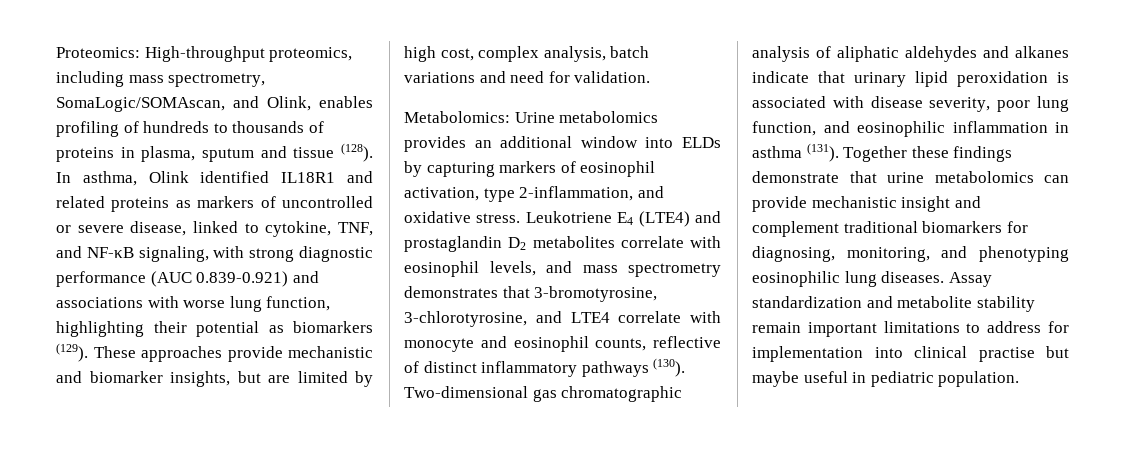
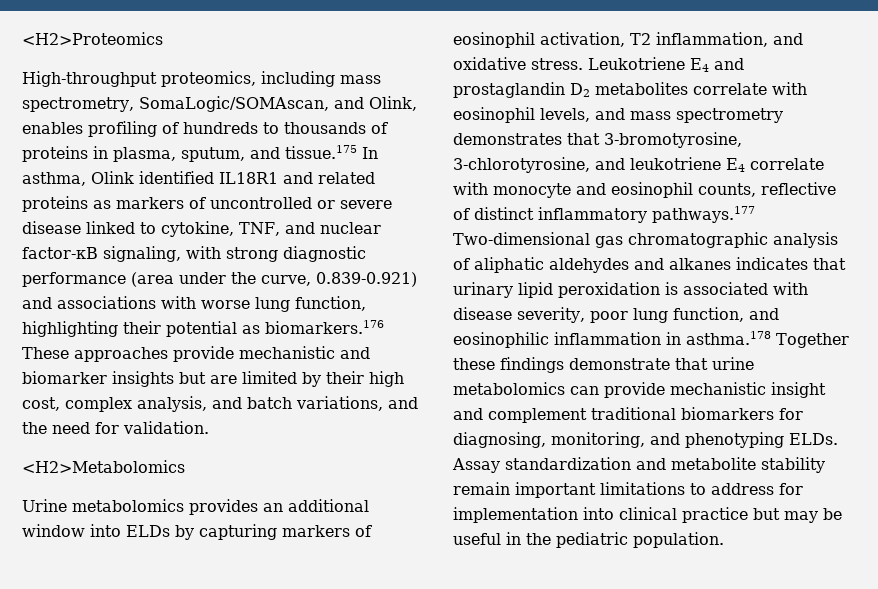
- Proteomics: High-throughput proteomics, including mass spectrometry, SomaLogic/SOMAscan, and Olink, enables profiling of hundreds to thousands of proteins in plasma, sputum and tissue (128). In asthma, Olink identified IL18R1 and related proteins as markers of uncontrolled or severe disease, linked to cytokine, TNF, and NF-κB signaling, with strong diagnostic performance (AUC 0.839-0.921) and associations with worse lung function, highlighting their potential as biomarkers (129). These approaches provide mechanistic and biomarker insights, but are limited by high cost, complex analysis, batch variations and need for validation.
+ <H2>Proteomics
+ High-throughput proteomics, including mass spectrometry, SomaLogic/SOMAscan, and Olink, enables profiling of hundreds to thousands of proteins in plasma, sputum, and tissue.175 In asthma, Olink identified IL18R1 and related proteins as markers of uncontrolled or severe disease linked to cytokine, TNF, and nuclear factor-κB signaling, with strong diagnostic performance (area under the curve, 0.839-0.921) and associations with worse lung function, highlighting their potential as biomarkers.176 These approaches provide mechanistic and biomarker insights but are limited by their high cost, complex analysis, and batch variations, and the need for validation.
- Metabolomics: Urine metabolomics provides an additional window into ELDs by capturing markers of eosinophil activation, type 2-inflammation, and oxidative stress.
+ <H2>Metabolomics
+ Urine metabolomics provides an additional window into ELDs by capturing markers of eosinophil activation, T2 inflammation, and oxidative stress.
- Leukotriene E4 (LTE4) and prostaglandin D2 metabolites correlate with eosinophil levels, and mass spectrometry demonstrates that 3-bromotyrosine, 3-chlorotyrosine, and LTE4 correlate with monocyte and eosinophil counts, reflective of distinct inflammatory pathways (130). Two-dimensional gas chromatographic analysis of aliphatic aldehydes and alkanes indicate that urinary lipid peroxidation is associated with disease severity, poor lung function, and eosinophilic inflammation in asthma (131). Together these findings demonstrate that urine metabolomics can provide mechanistic insight and complement traditional biomarkers for diagnosing, monitoring, and phenotyping eosinophilic lung diseases.
+ Leukotriene E4 and prostaglandin D2 metabolites correlate with eosinophil levels, and mass spectrometry demonstrates that 3-bromotyrosine, 3-chlorotyrosine, and leukotriene E4 correlate with monocyte and eosinophil counts, reflective of distinct inflammatory pathways.177 Two-dimensional gas chromatographic analysis of aliphatic aldehydes and alkanes indicates that urinary lipid peroxidation is associated with disease severity, poor lung function, and eosinophilic inflammation in asthma.178 Together these findings demonstrate that urine metabolomics can provide mechanistic insight and complement traditional biomarkers for diagnosing, monitoring, and phenotyping ELDs.
- Assay standardization and metabolite stability remain important limitations to address for implementation into clinical practise but maybe useful in pediatric population.
+ Assay standardization and metabolite stability remain important limitations to address for implementation into clinical practice but may be useful in the pediatric population.

